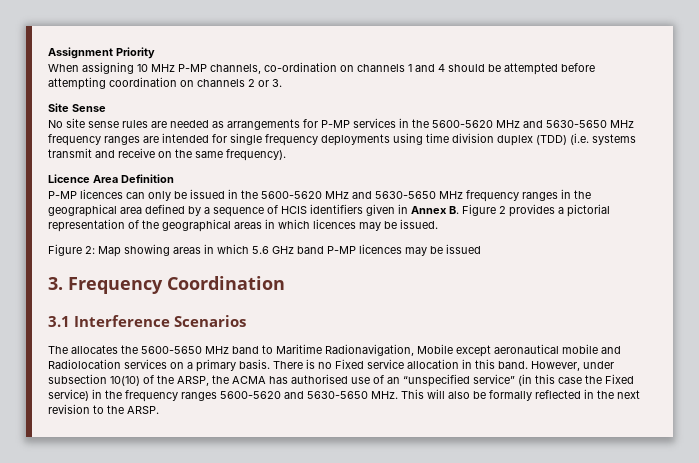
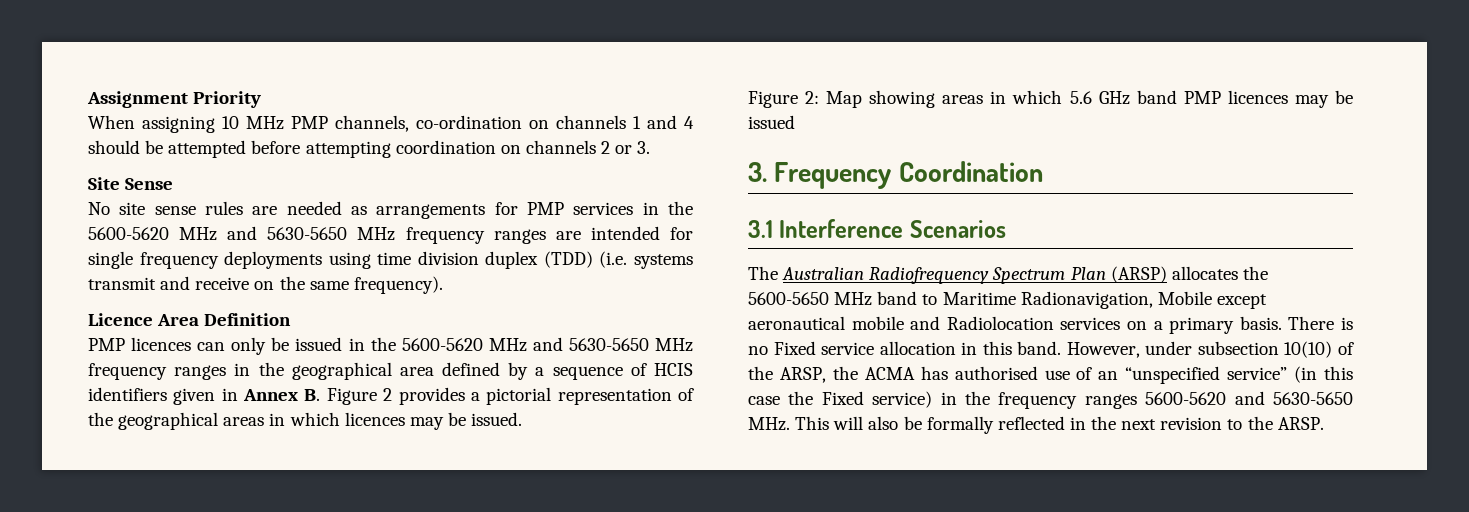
- When assigning 10 MHz P-MP channels, co-ordination on channels 1 and 4 should be attempted before attempting coordination on channels 2 or 3.
+ When assigning 10 MHz PMP channels, co-ordination on channels 1 and 4 should be attempted before attempting coordination on channels 2 or 3.
- No site sense rules are needed as arrangements for P-MP services in the 5600-5620 MHz and 5630-5650 MHz frequency ranges are intended for single frequency deployments using time division duplex (TDD) (i.e. systems transmit and receive on the same frequency).
+ No site sense rules are needed as arrangements for PMP services in the 5600-5620 MHz and 5630-5650 MHz frequency ranges are intended for single frequency deployments using time division duplex (TDD) (i.e. systems transmit and receive on the same frequency).
- P-MP licences can only be issued in the 5600-5620 MHz and 5630-5650 MHz frequency ranges in the geographical area defined by a sequence of HCIS identifiers given in Annex B. Figure 2 provides a pictorial representation of the geographical areas in which licences may be issued.
+ PMP licences can only be issued in the 5600-5620 MHz and 5630-5650 MHz frequency ranges in the geographical area defined by a sequence of HCIS identifiers given in Annex B. Figure 2 provides a pictorial representation of the geographical areas in which licences may be issued.
- Figure 2: Map showing areas in which 5.6 GHz band P-MP licences may be issued
+ Figure 2: Map showing areas in which 5.6 GHz band PMP licences may be issued
- The allocates the 5600-5650 MHz band to Maritime Radionavigation, Mobile except aeronautical mobile and Radiolocation services on a primary basis.
+ The Australian Radiofrequency Spectrum Plan (ARSP) allocates the 5600-5650 MHz band to Maritime Radionavigation, Mobile except aeronautical mobile and Radiolocation services on a primary basis.

